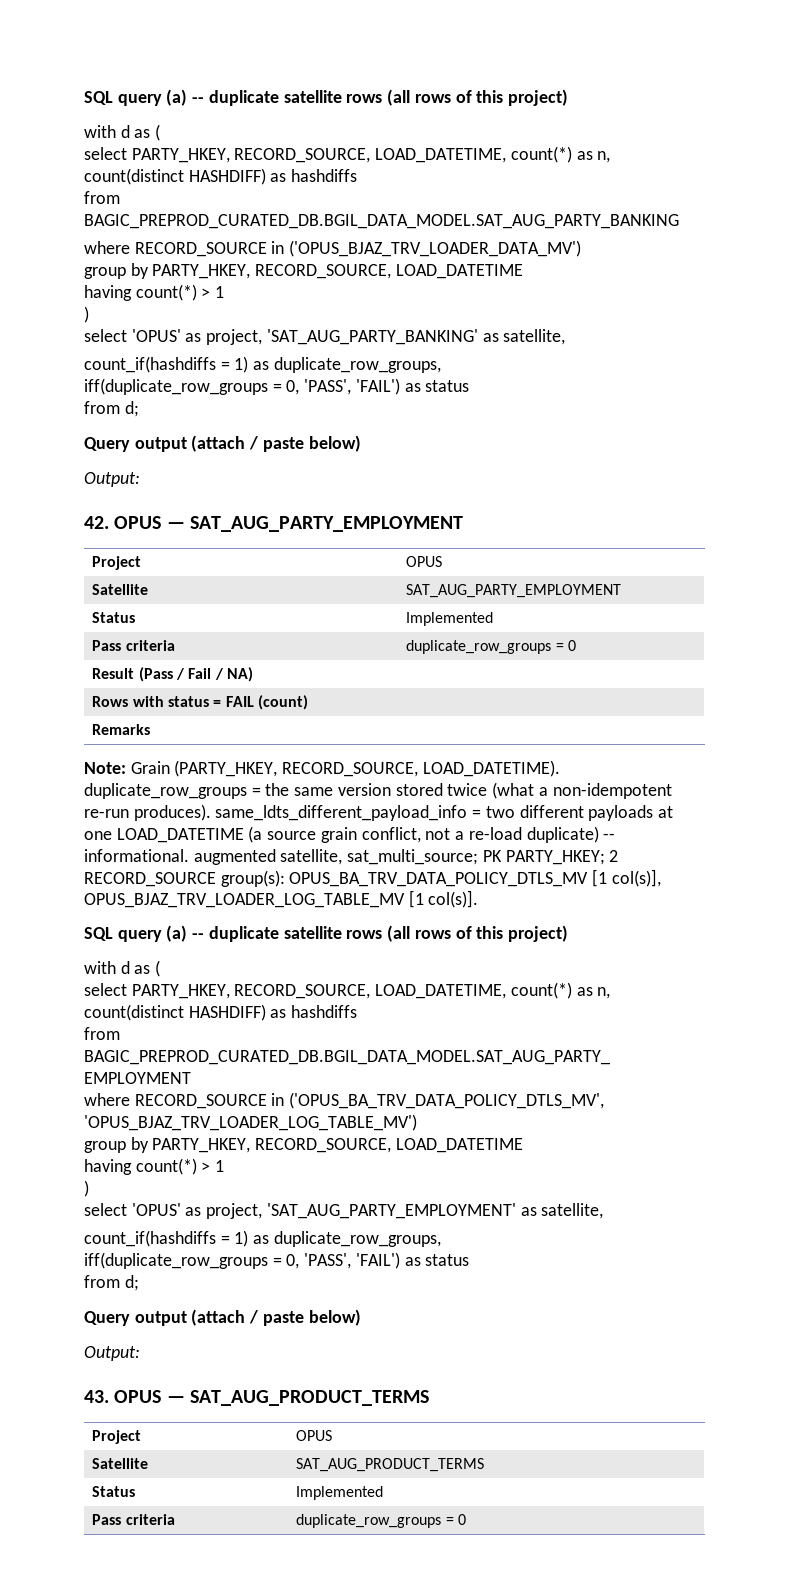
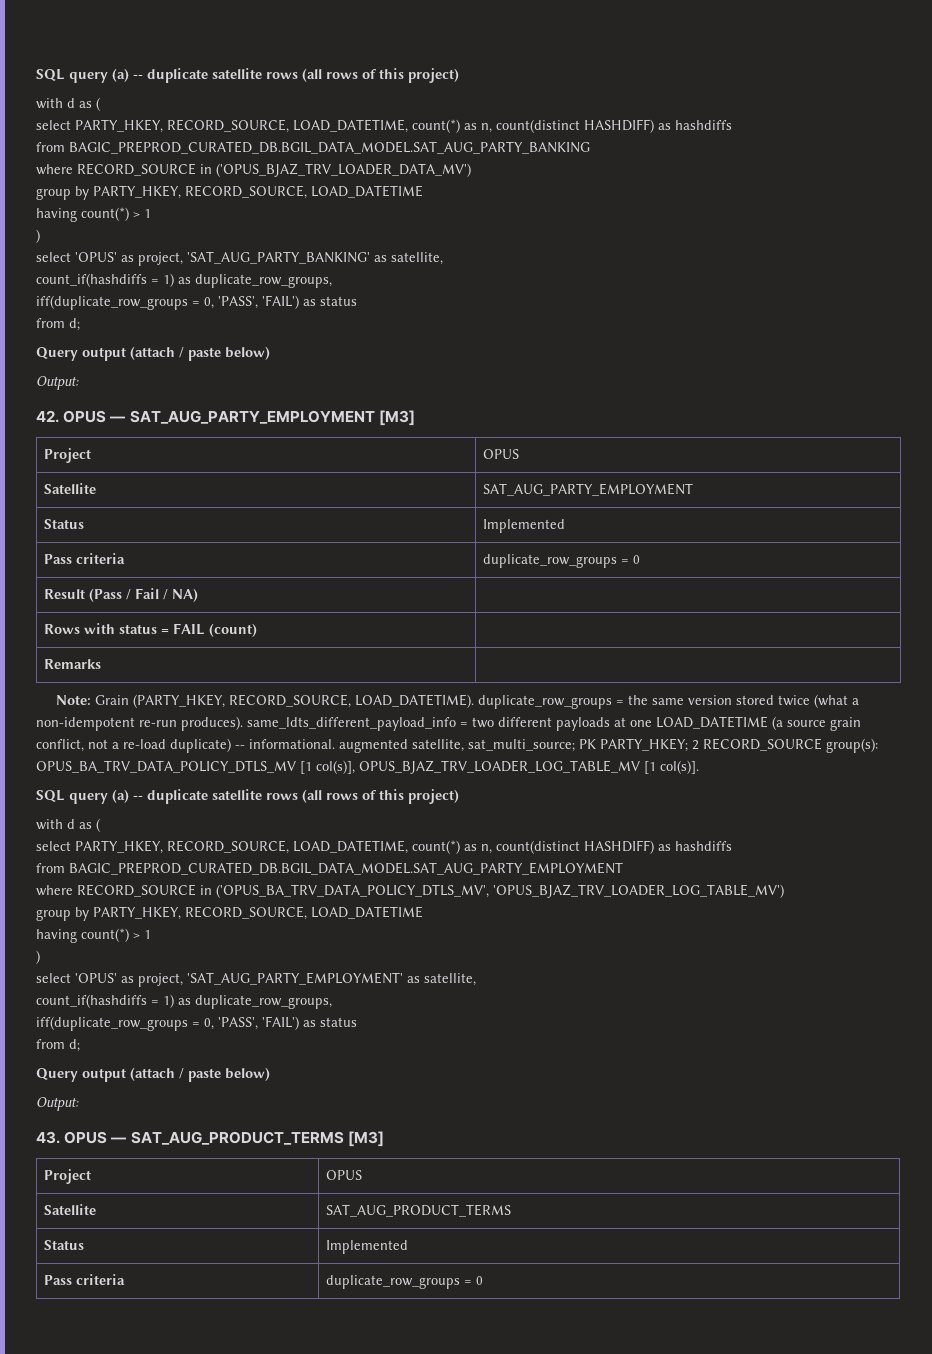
- 42. OPUS — SAT_AUG_PARTY_EMPLOYMENT
+ 42. OPUS — SAT_AUG_PARTY_EMPLOYMENT [M3]
- 43. OPUS — SAT_AUG_PRODUCT_TERMS
+ 43. OPUS — SAT_AUG_PRODUCT_TERMS [M3]

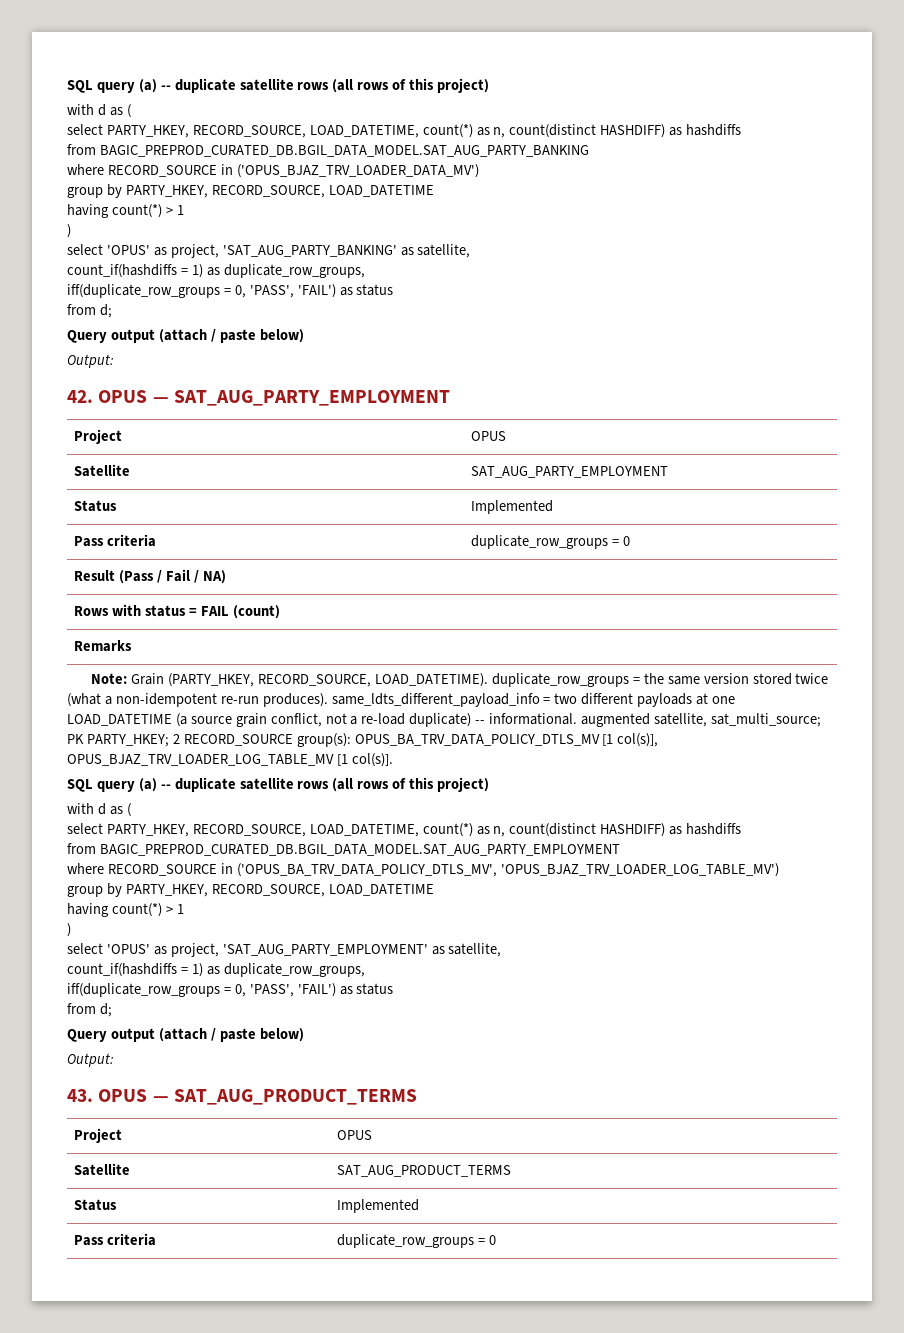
- 42. OPUS — SAT_AUG_PARTY_EMPLOYMENT [M3]
+ 42. OPUS — SAT_AUG_PARTY_EMPLOYMENT
- 43. OPUS — SAT_AUG_PRODUCT_TERMS [M3]
+ 43. OPUS — SAT_AUG_PRODUCT_TERMS

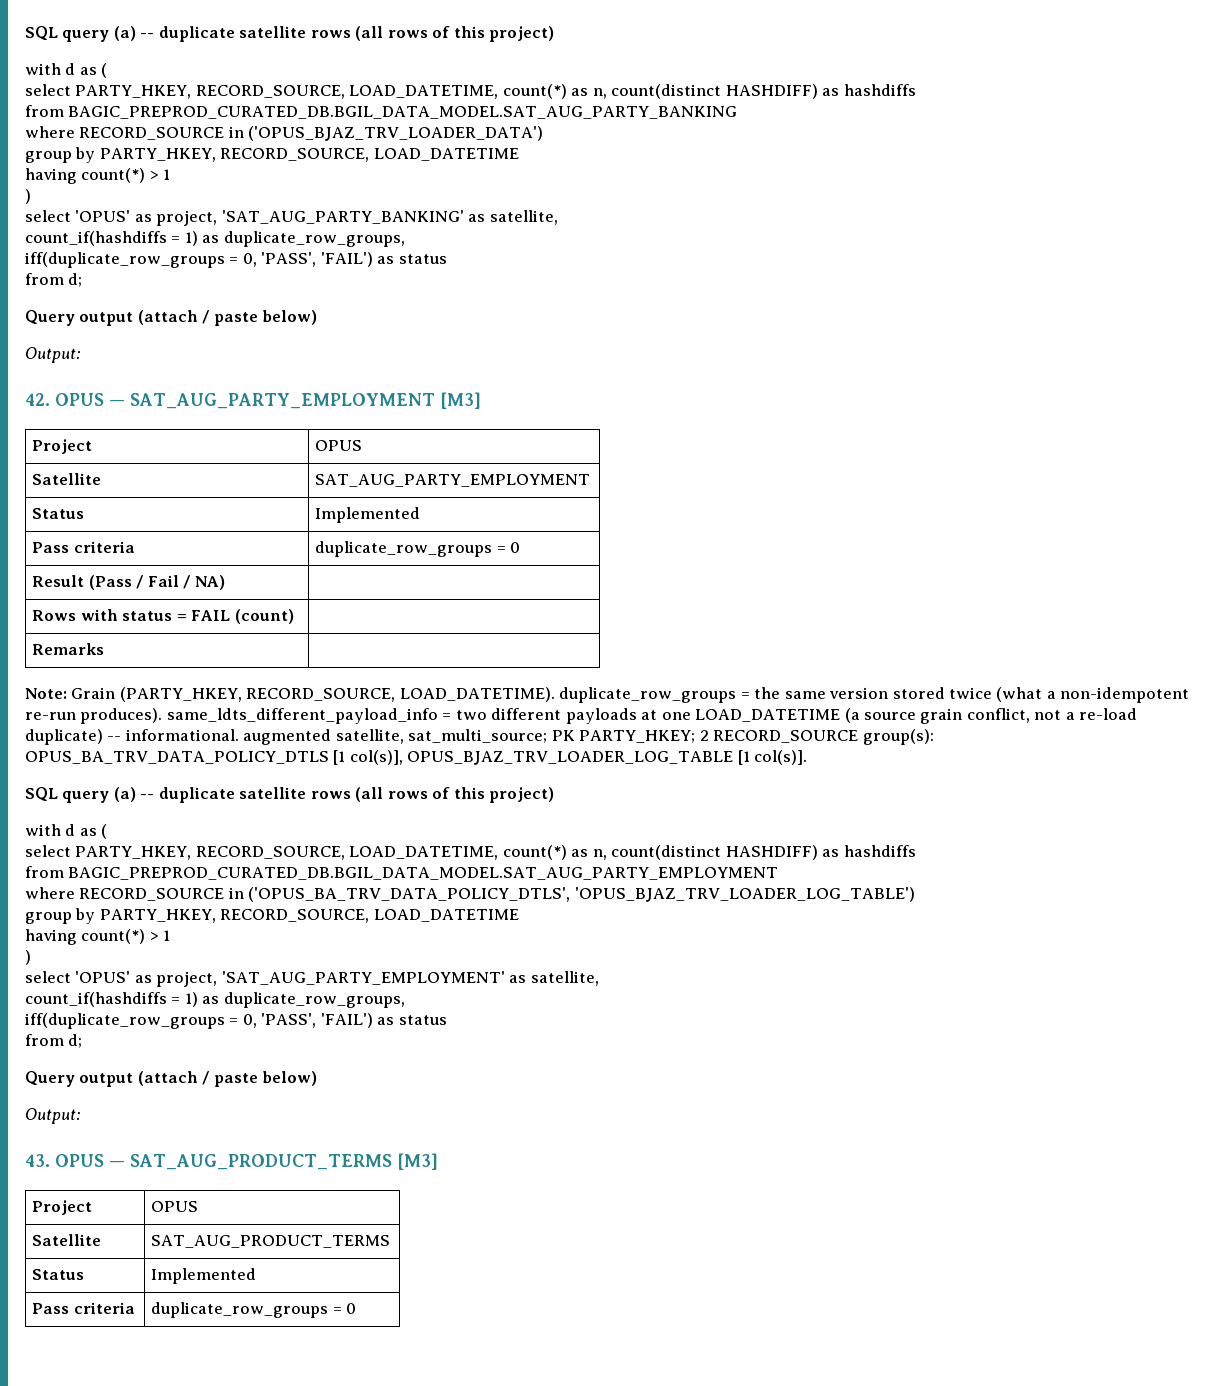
- where RECORD_SOURCE in ('OPUS_BJAZ_TRV_LOADER_DATA_MV')
+ where RECORD_SOURCE in ('OPUS_BJAZ_TRV_LOADER_DATA')
- 42. OPUS — SAT_AUG_PARTY_EMPLOYMENT
+ 42. OPUS — SAT_AUG_PARTY_EMPLOYMENT [M3]
- Note: Grain (PARTY_HKEY, RECORD_SOURCE, LOAD_DATETIME). duplicate_row_groups = the same version stored twice (what a non-idempotent re-run produces). same_ldts_different_payload_info = two different payloads at one LOAD_DATETIME (a source grain conflict, not a re-load duplicate) -- informational. augmented satellite, sat_multi_source; PK PARTY_HKEY; 2 RECORD_SOURCE group(s): OPUS_BA_TRV_DATA_POLICY_DTLS_MV [1 col(s)], OPUS_BJAZ_TRV_LOADER_LOG_TABLE_MV [1 col(s)].
+ Note: Grain (PARTY_HKEY, RECORD_SOURCE, LOAD_DATETIME). duplicate_row_groups = the same version stored twice (what a non-idempotent re-run produces). same_ldts_different_payload_info = two different payloads at one LOAD_DATETIME (a source grain conflict, not a re-load duplicate) -- informational. augmented satellite, sat_multi_source; PK PARTY_HKEY; 2 RECORD_SOURCE group(s): OPUS_BA_TRV_DATA_POLICY_DTLS [1 col(s)], OPUS_BJAZ_TRV_LOADER_LOG_TABLE [1 col(s)].
- where RECORD_SOURCE in ('OPUS_BA_TRV_DATA_POLICY_DTLS_MV', 'OPUS_BJAZ_TRV_LOADER_LOG_TABLE_MV')
+ where RECORD_SOURCE in ('OPUS_BA_TRV_DATA_POLICY_DTLS', 'OPUS_BJAZ_TRV_LOADER_LOG_TABLE')
- 43. OPUS — SAT_AUG_PRODUCT_TERMS
+ 43. OPUS — SAT_AUG_PRODUCT_TERMS [M3]

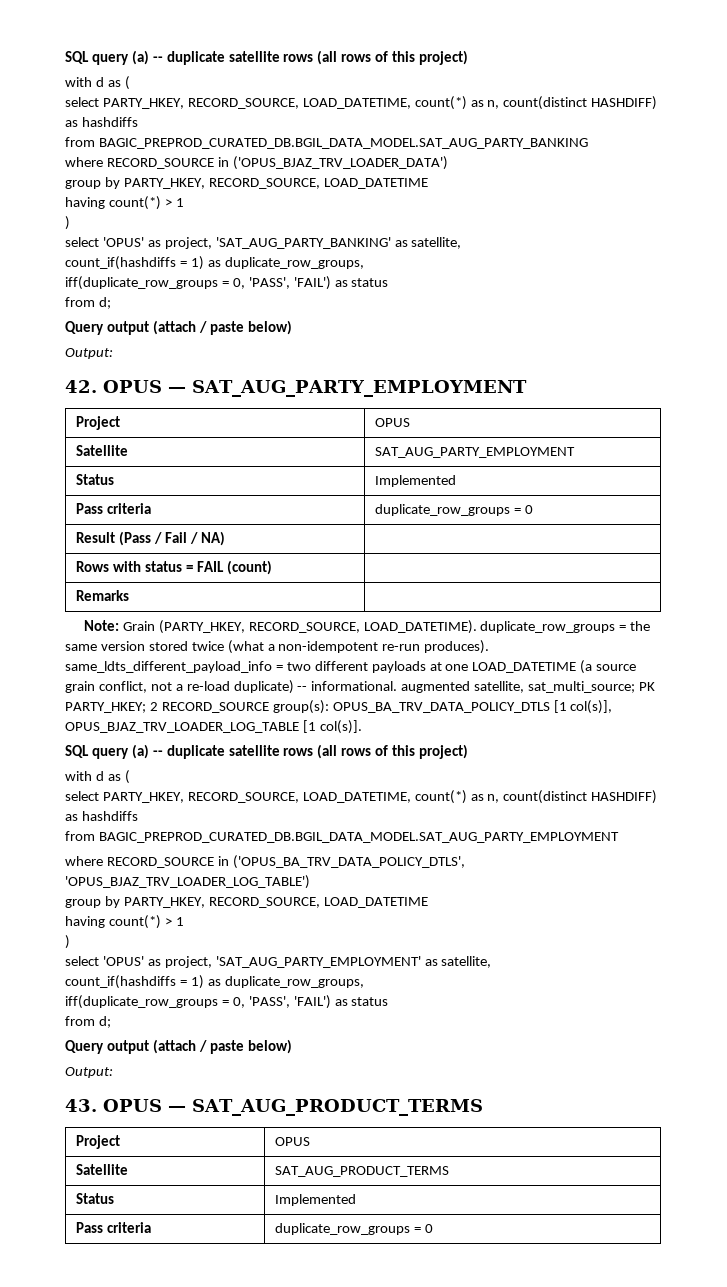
- 42. OPUS — SAT_AUG_PARTY_EMPLOYMENT [M3]
+ 42. OPUS — SAT_AUG_PARTY_EMPLOYMENT
- 43. OPUS — SAT_AUG_PRODUCT_TERMS [M3]
+ 43. OPUS — SAT_AUG_PRODUCT_TERMS

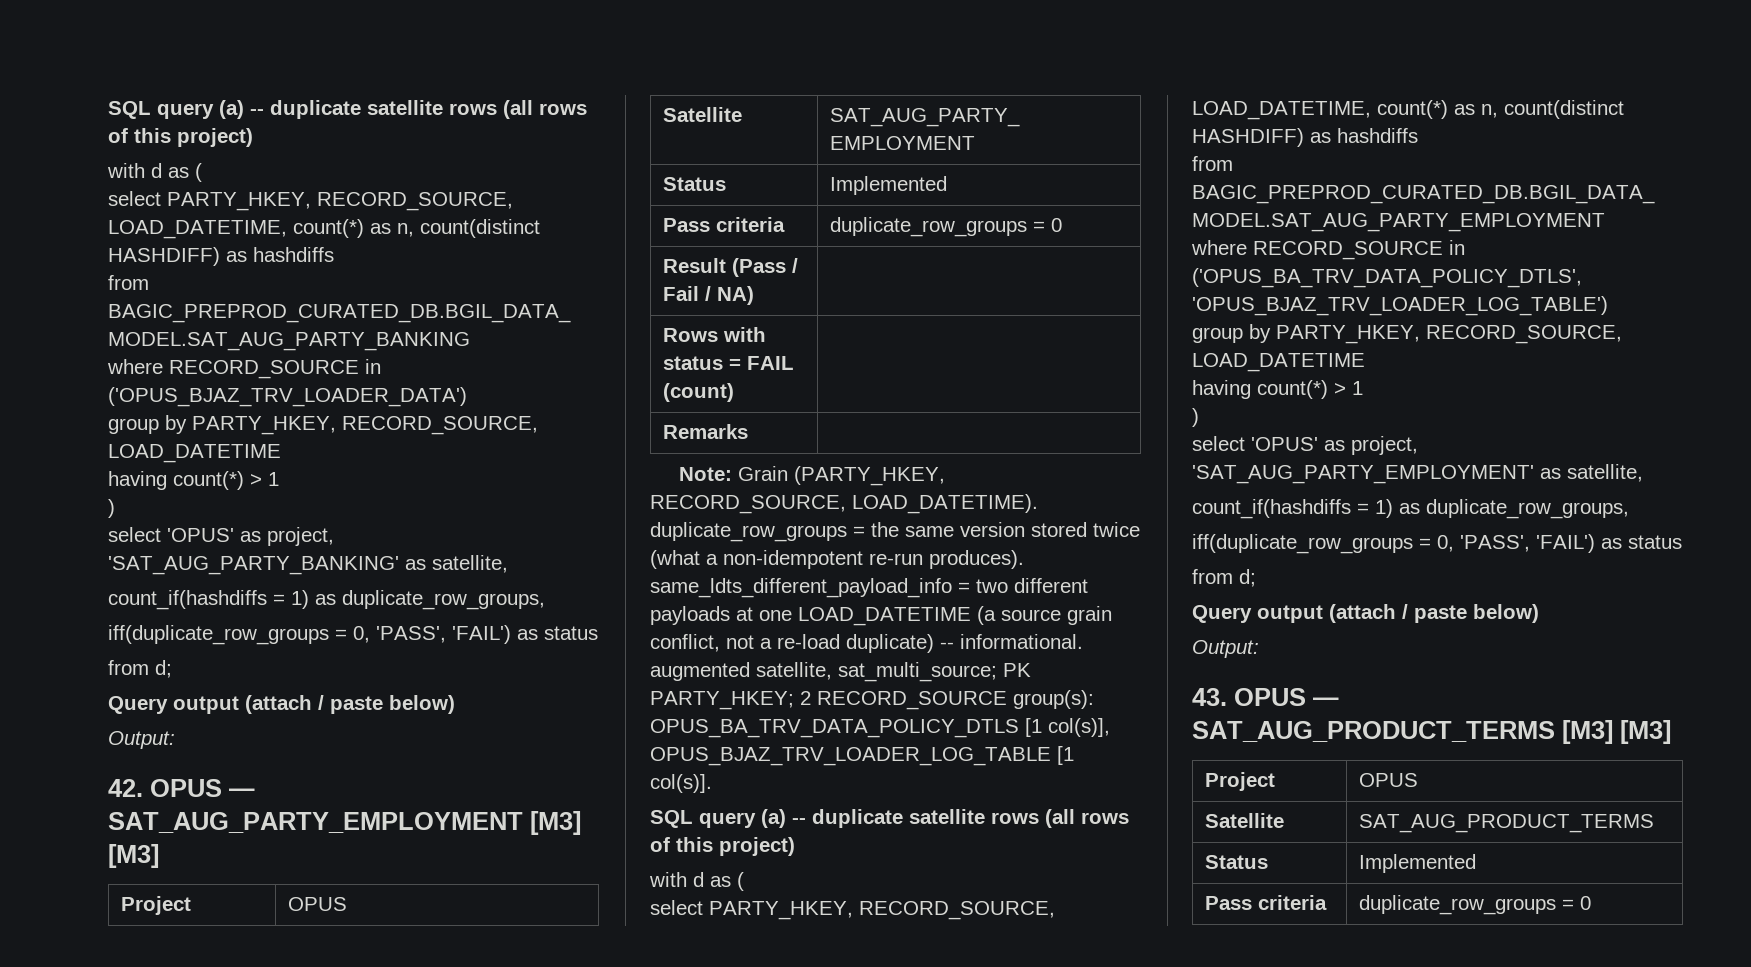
- 42. OPUS — SAT_AUG_PARTY_EMPLOYMENT
+ 42. OPUS — SAT_AUG_PARTY_EMPLOYMENT [M3] [M3]
- 43. OPUS — SAT_AUG_PRODUCT_TERMS
+ 43. OPUS — SAT_AUG_PRODUCT_TERMS [M3] [M3]

